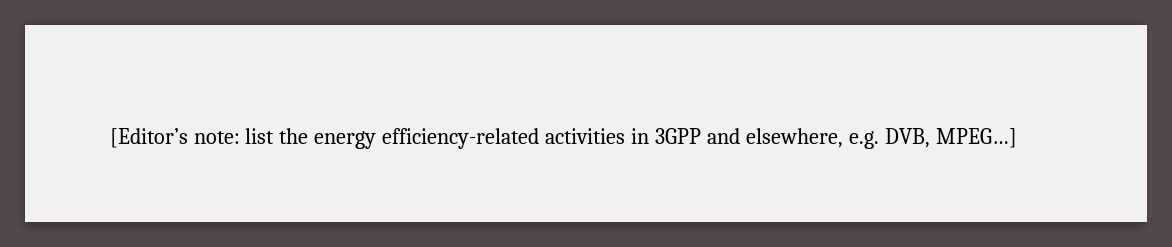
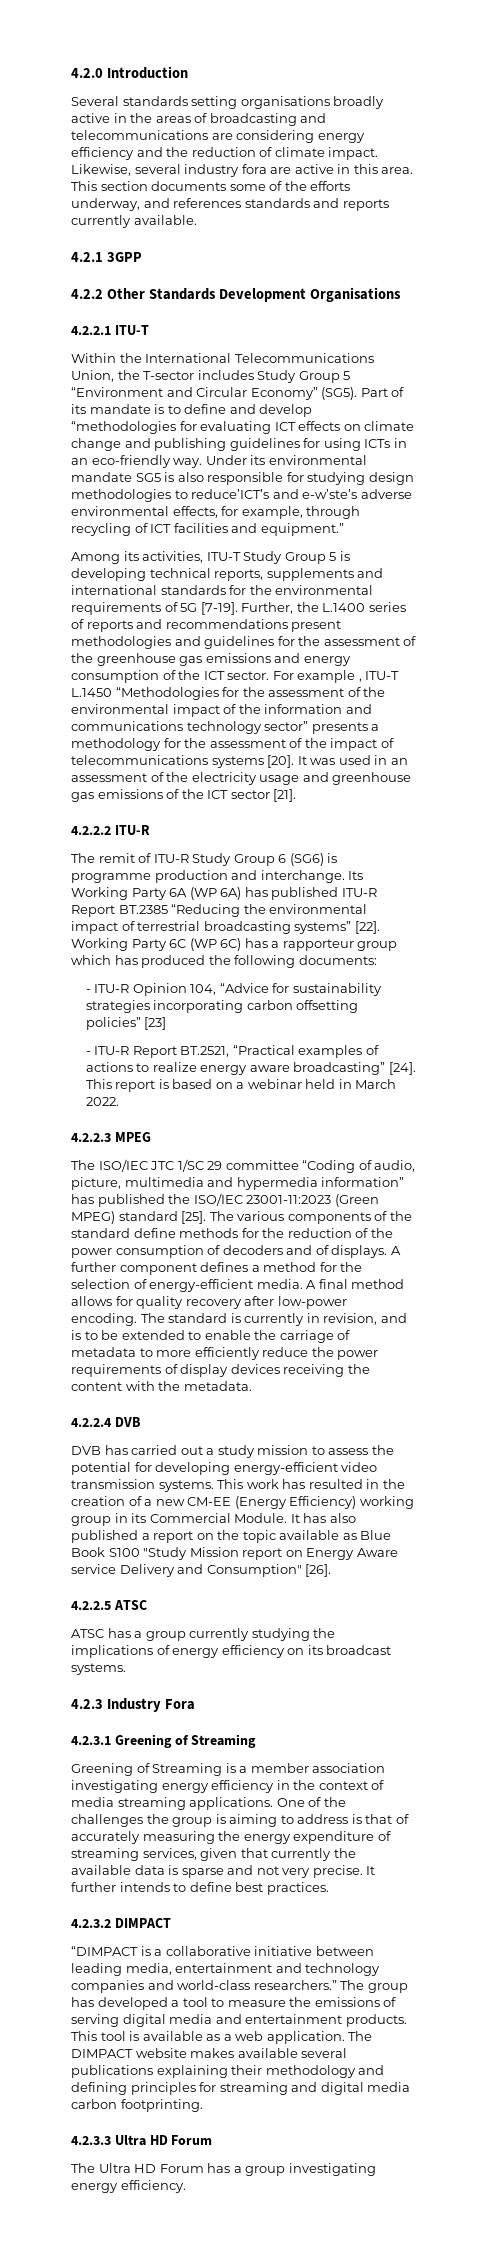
- [Editor’s note: list the energy efficiency-related activities in 3GPP and elsewhere, e.g. DVB, MPEG…]
+ 4.2.0 Introduction
+ Several standards setting organisations broadly active in the areas of broadcasting and telecommunications are considering energy efficiency and the reduction of climate impact. Likewise, several industry fora are active in this area. This section documents some of the efforts underway, and references standards and reports currently available.
+ 4.2.1 3GPP
+ 4.2.2 Other Standards Development Organisations
+ 4.2.2.1 ITU-T
+ Within the International Telecommunications Union, the T-sector includes Study Group 5 “Environment and Circular Economy” (SG5). Part of its mandate is to define and develop “methodologies for evaluating ICT effects on climate change and publishing guidelines for using ICTs in an eco-friendly way. Under its environmental mandate SG5 is also responsible for studying design methodologies to reduce’ICT’s and e-w’ste’s adverse environmental effects, for example, through recycling of ICT facilities and equipment.”
+ Among its activities, ITU-T Study Group 5 is developing technical reports, supplements and international standards for the environmental requirements of 5G [7-19]. Further, the L.1400 series of reports and recommendations present methodologies and guidelines for the assessment of the greenhouse gas emissions and energy consumption of the ICT sector. For example , ITU-T L.1450 “Methodologies for the assessment of the environmental impact of the information and communications technology sector” presents a methodology for the assessment of the impact of telecommunications systems [20]. It was used in an assessment of the electricity usage and greenhouse gas emissions of the ICT sector [21].
+ 4.2.2.2 ITU-R
+ The remit of ITU-R Study Group 6 (SG6) is programme production and interchange. Its Working Party 6A (WP 6A) has published ITU-R Report BT.2385 “Reducing the environmental impact of terrestrial broadcasting systems” [22]. Working Party 6C (WP 6C) has a rapporteur group which has produced the following documents:
+ - ITU-R Opinion 104, “Advice for sustainability strategies incorporating carbon offsetting policies” [23]
+ - ITU-R Report BT.2521, “Practical examples of actions to realize energy aware broadcasting” [24]. This report is based on a webinar held in March 2022.
+ 4.2.2.3 MPEG
+ The ISO/IEC JTC 1/SC 29 committee “Coding of audio, picture, multimedia and hypermedia information” has published the ISO/IEC 23001-11:2023 (Green MPEG) standard [25]. The various components of the standard define methods for the reduction of the power consumption of decoders and of displays. A further component defines a method for the selection of energy-efficient media. A final method allows for quality recovery after low-power encoding. The standard is currently in revision, and is to be extended to enable the carriage of metadata to more efficiently reduce the power requirements of display devices receiving the content with the metadata.
+ 4.2.2.4 DVB
+ DVB has carried out a study mission to assess the potential for developing energy-efficient video transmission systems. This work has resulted in the creation of a new CM-EE (Energy Efficiency) working group in its Commercial Module. It has also published a report on the topic available as Blue Book S100 "Study Mission report on Energy Aware service Delivery and Consumption" [26].
+ 4.2.2.5 ATSC
+ ATSC has a group currently studying the implications of energy efficiency on its broadcast systems.
+ 4.2.3 Industry Fora
+ 4.2.3.1 Greening of Streaming
+ Greening of Streaming is a member association investigating energy efficiency in the context of media streaming applications. One of the challenges the group is aiming to address is that of accurately measuring the energy expenditure of streaming services, given that currently the available data is sparse and not very precise. It further intends to define best practices.
+ 4.2.3.2 DIMPACT
+ “DIMPACT is a collaborative initiative between leading media, entertainment and technology companies and world-class researchers.” The group has developed a tool to measure the emissions of serving digital media and entertainment products. This tool is available as a web application. The DIMPACT website makes available several publications explaining their methodology and defining principles for streaming and digital media carbon footprinting.
+ 4.2.3.3 Ultra HD Forum
+ The Ultra HD Forum has a group investigating energy efficiency.

